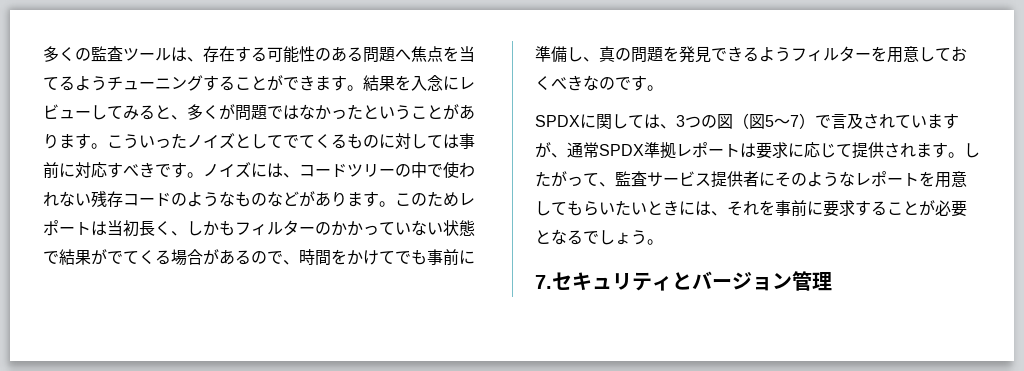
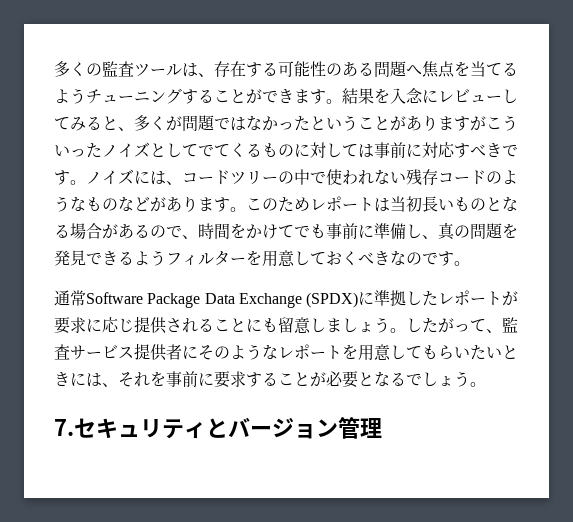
- 結果を入念にレビューしてみると、多くが問題ではなかったということがあります。こういったノイズとしてでてくるものに対しては事前に対応すべきです。
+ 結果を入念にレビューしてみると、多くが問題ではなかったということがありますがこういったノイズとしてでてくるものに対しては事前に対応すべきです。
- このためレポートは当初長く、しかもフィルターのかかっていない状態で結果がでてくる場合があるので、時間をかけてでも事前に準備し、真の問題を発見できるようフィルターを用意しておくべきなのです。
+ このためレポートは当初長いものとなる場合があるので、時間をかけてでも事前に準備し、真の問題を発見できるようフィルターを用意しておくべきなのです。
- SPDXに関しては、3つの図（図5～7）で言及されていますが、通常SPDX準拠レポートは要求に応じて提供されます。
+ 通常Software Package Data Exchange (SPDX)に準拠したレポートが要求に応じ提供されることにも留意しましょう。

